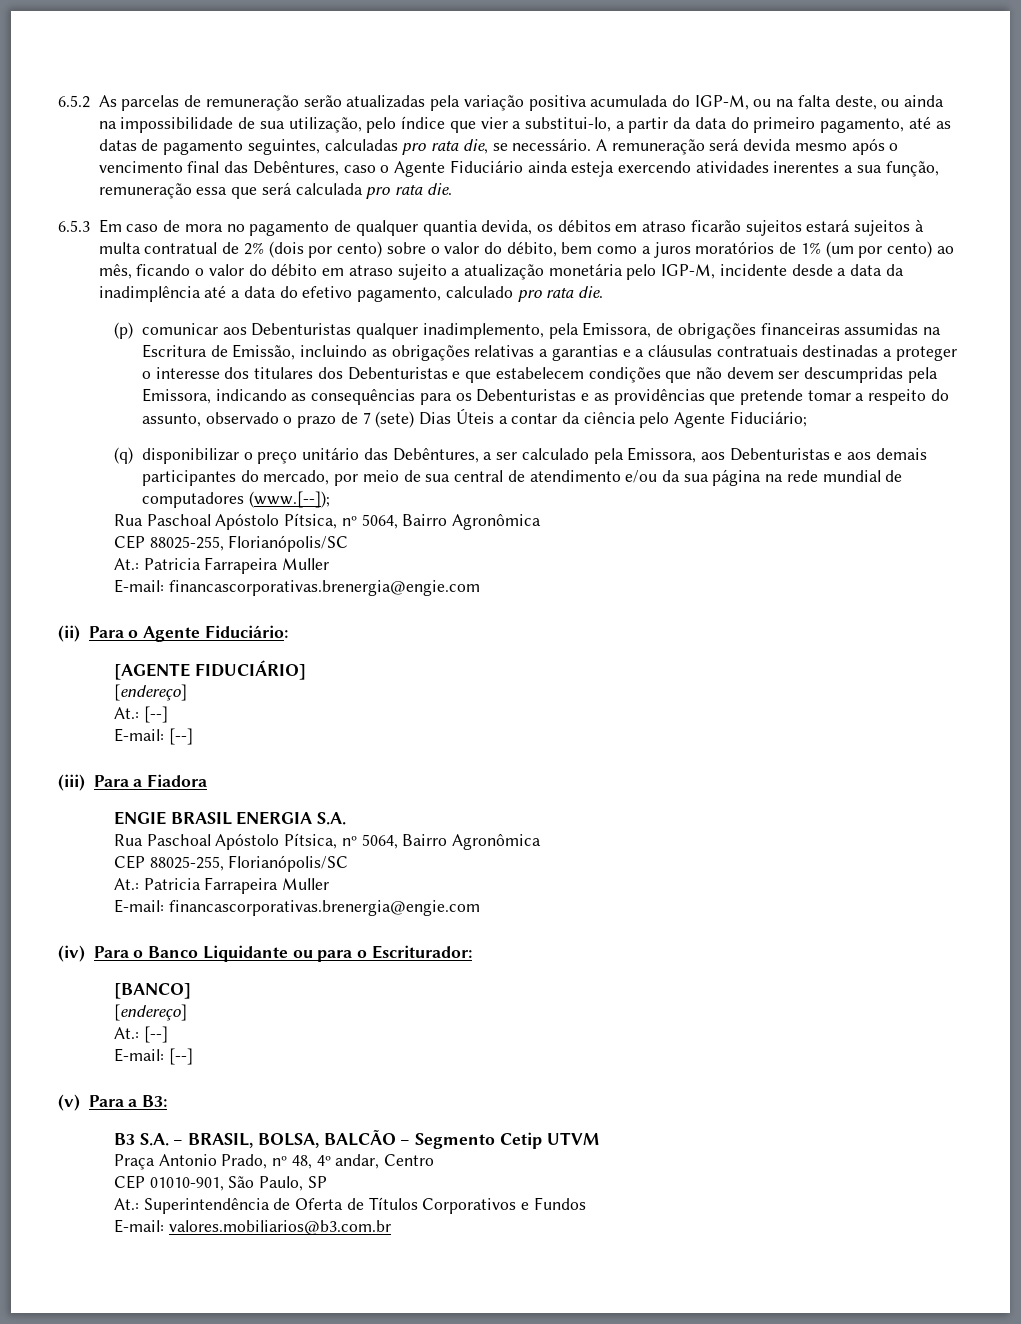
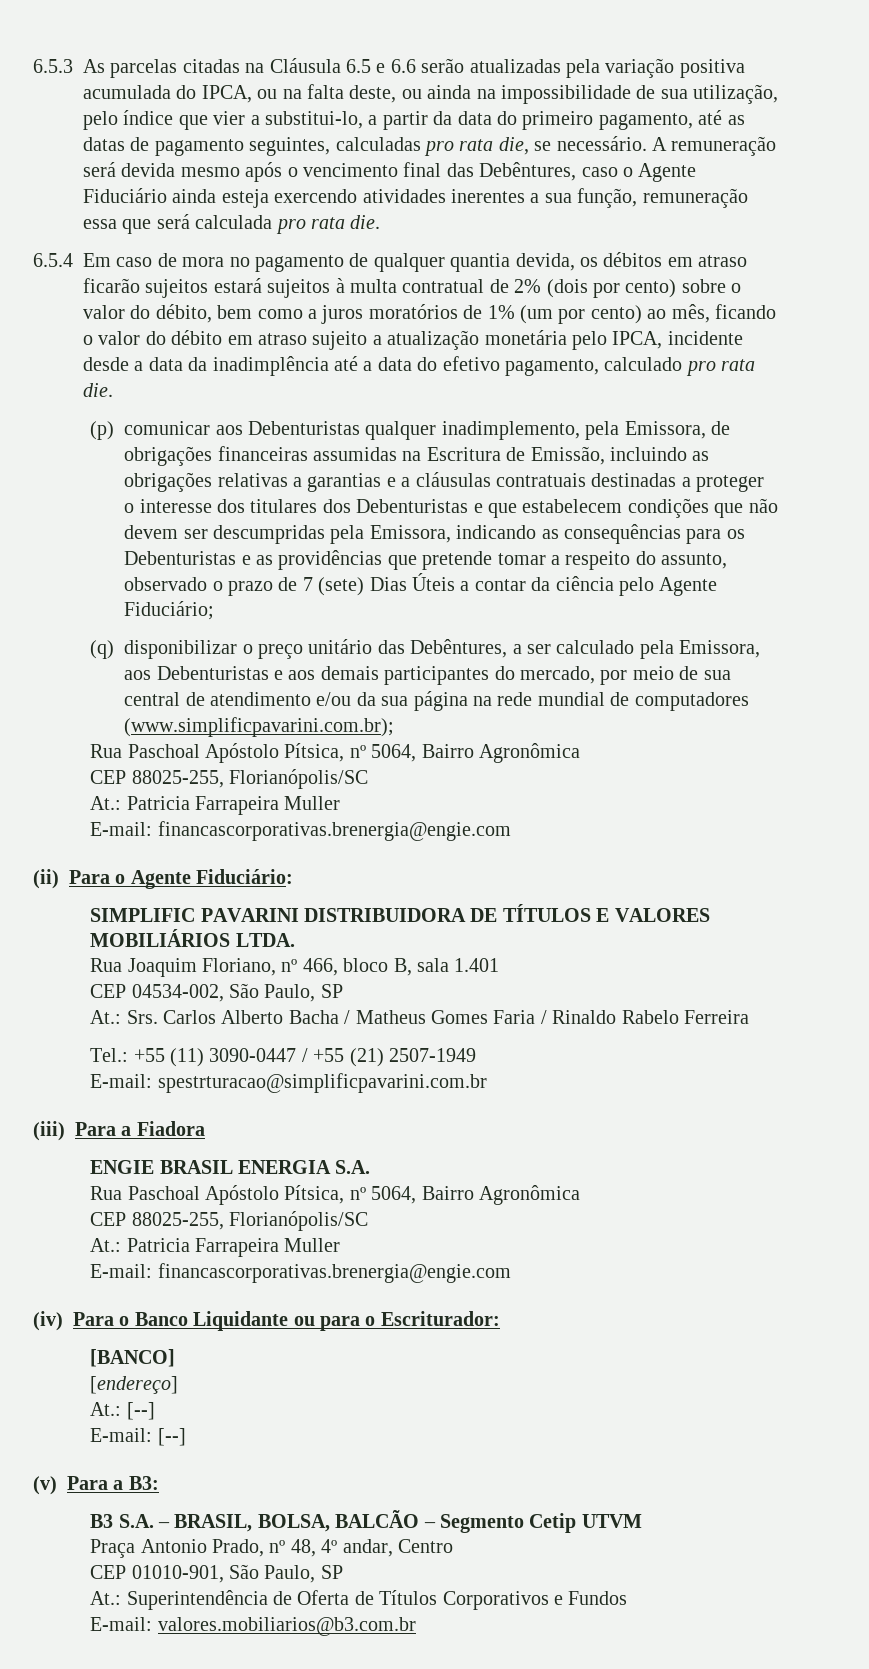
- 6.5.2 As parcelas de remuneração serão atualizadas pela variação positiva acumulada do IGP-M, ou na falta deste, ou ainda na impossibilidade de sua utilização, pelo índice que vier a substitui-lo, a partir da data do primeiro pagamento, até as datas de pagamento seguintes, calculadas pro rata die, se necessário.
+ 6.5.3 As parcelas citadas na Cláusula 6.5 e 6.6 serão atualizadas pela variação positiva acumulada do IPCA, ou na falta deste, ou ainda na impossibilidade de sua utilização, pelo índice que vier a substitui-lo, a partir da data do primeiro pagamento, até as datas de pagamento seguintes, calculadas pro rata die, se necessário.
- 6.5.3 Em caso de mora no pagamento de qualquer quantia devida, os débitos em atraso ficarão sujeitos estará sujeitos à multa contratual de 2% (dois por cento) sobre o valor do débito, bem como a juros moratórios de 1% (um por cento) ao mês, ficando o valor do débito em atraso sujeito a atualização monetária pelo IGP-M, incidente desde a data da inadimplência até a data do efetivo pagamento, calculado pro rata die.
+ 6.5.4 Em caso de mora no pagamento de qualquer quantia devida, os débitos em atraso ficarão sujeitos estará sujeitos à multa contratual de 2% (dois por cento) sobre o valor do débito, bem como a juros moratórios de 1% (um por cento) ao mês, ficando o valor do débito em atraso sujeito a atualização monetária pelo IPCA, incidente desde a data da inadimplência até a data do efetivo pagamento, calculado pro rata die.
- (q) disponibilizar o preço unitário das Debêntures, a ser calculado pela Emissora, aos Debenturistas e aos demais participantes do mercado, por meio de sua central de atendimento e/ou da sua página na rede mundial de computadores (www.[--]);
+ (q) disponibilizar o preço unitário das Debêntures, a ser calculado pela Emissora, aos Debenturistas e aos demais participantes do mercado, por meio de sua central de atendimento e/ou da sua página na rede mundial de computadores (www.simplificpavarini.com.br);
- [AGENTE FIDUCIÁRIO]
- [endereço]
- At.: [--]
- E-mail: [--]
+ SIMPLIFIC PAVARINI DISTRIBUIDORA DE TÍTULOS E VALORES MOBILIÁRIOS LTDA.
+ Rua Joaquim Floriano, nº 466, bloco B, sala 1.401
+ CEP 04534-002, São Paulo, SP
+ At.: Srs. Carlos Alberto Bacha / Matheus Gomes Faria / Rinaldo Rabelo Ferreira
+ Tel.: +55 (11) 3090-0447 / +55 (21) 2507-1949
+ E-mail: spestrturacao@simplificpavarini.com.br

